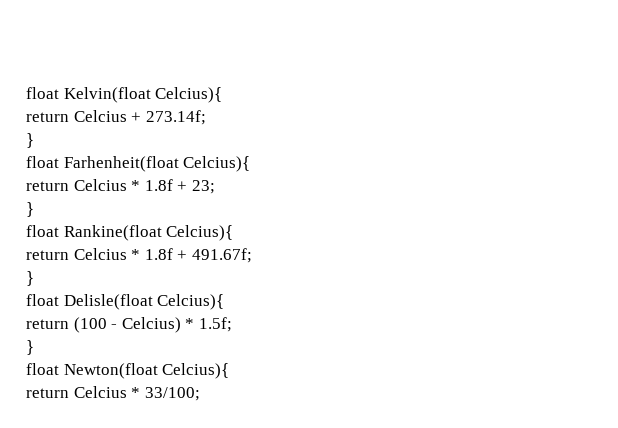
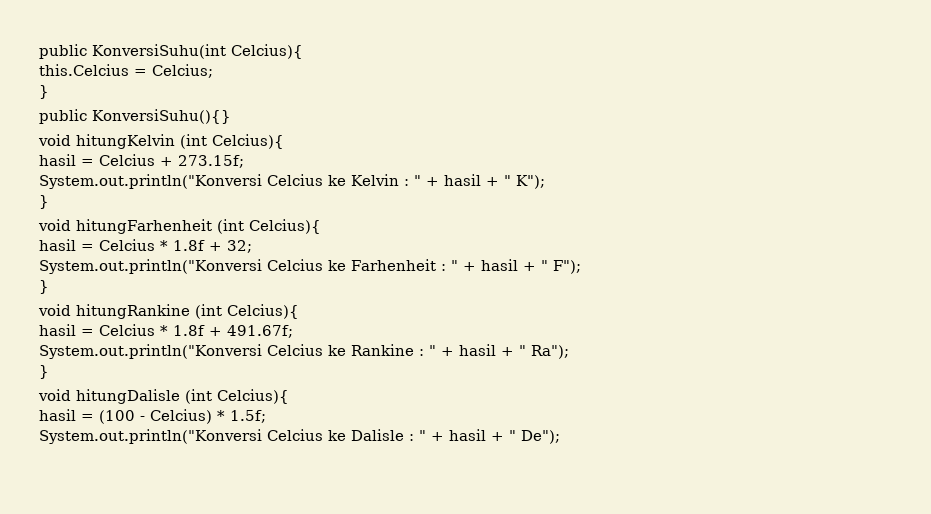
- float Kelvin(float Celcius){
- return Celcius + 273.14f;
+ public KonversiSuhu(int Celcius){
+ this.Celcius = Celcius;
  }
- float Farhenheit(float Celcius){
- return Celcius * 1.8f + 23;
+ public KonversiSuhu(){}
+ void hitungKelvin (int Celcius){
+ hasil = Celcius + 273.15f;
+ System.out.println("Konversi Celcius ke Kelvin : " + hasil + " K");
  }
- float Rankine(float Celcius){
- return Celcius * 1.8f + 491.67f;
+ void hitungFarhenheit (int Celcius){
+ hasil = Celcius * 1.8f + 32;
+ System.out.println("Konversi Celcius ke Farhenheit : " + hasil + " F");
  }
- float Delisle(float Celcius){
- return (100 - Celcius) * 1.5f;
+ void hitungRankine (int Celcius){
+ hasil = Celcius * 1.8f + 491.67f;
+ System.out.println("Konversi Celcius ke Rankine : " + hasil + " Ra");
  }
- float Newton(float Celcius){
- return Celcius * 33/100;
+ void hitungDalisle (int Celcius){
+ hasil = (100 - Celcius) * 1.5f;
+ System.out.println("Konversi Celcius ke Dalisle : " + hasil + " De");

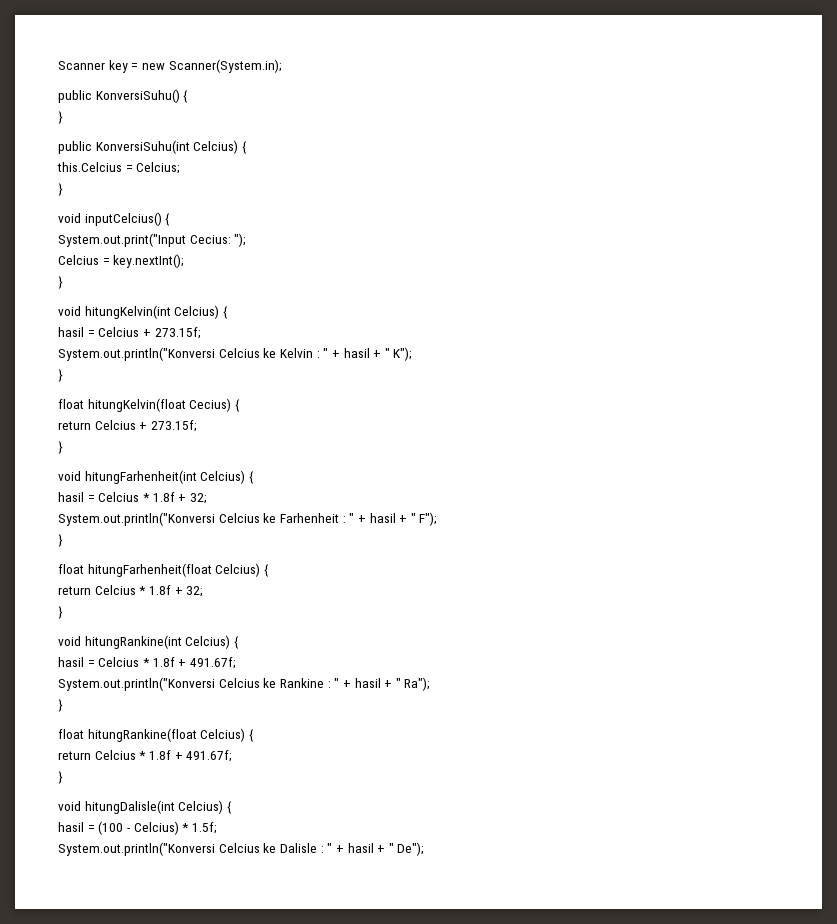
- public KonversiSuhu(int Celcius){
+ Scanner key = new Scanner(System.in);
+ public KonversiSuhu() {
+ }
+ public KonversiSuhu(int Celcius) {
  this.Celcius = Celcius;
  }
- public KonversiSuhu(){}
- void hitungKelvin (int Celcius){
+ void inputCelcius() {
+ System.out.print("Input Cecius: ");
+ Celcius = key.nextInt();
+ }
+ void hitungKelvin(int Celcius) {
- void hitungFarhenheit (int Celcius){
+ float hitungKelvin(float Cecius) {
+ return Celcius + 273.15f;
+ }
+ void hitungFarhenheit(int Celcius) {
- void hitungRankine (int Celcius){
+ float hitungFarhenheit(float Celcius) {
+ return Celcius * 1.8f + 32;
+ }
+ void hitungRankine(int Celcius) {
- void hitungDalisle (int Celcius){
+ float hitungRankine(float Celcius) {
+ return Celcius * 1.8f + 491.67f;
+ }
+ void hitungDalisle(int Celcius) {

